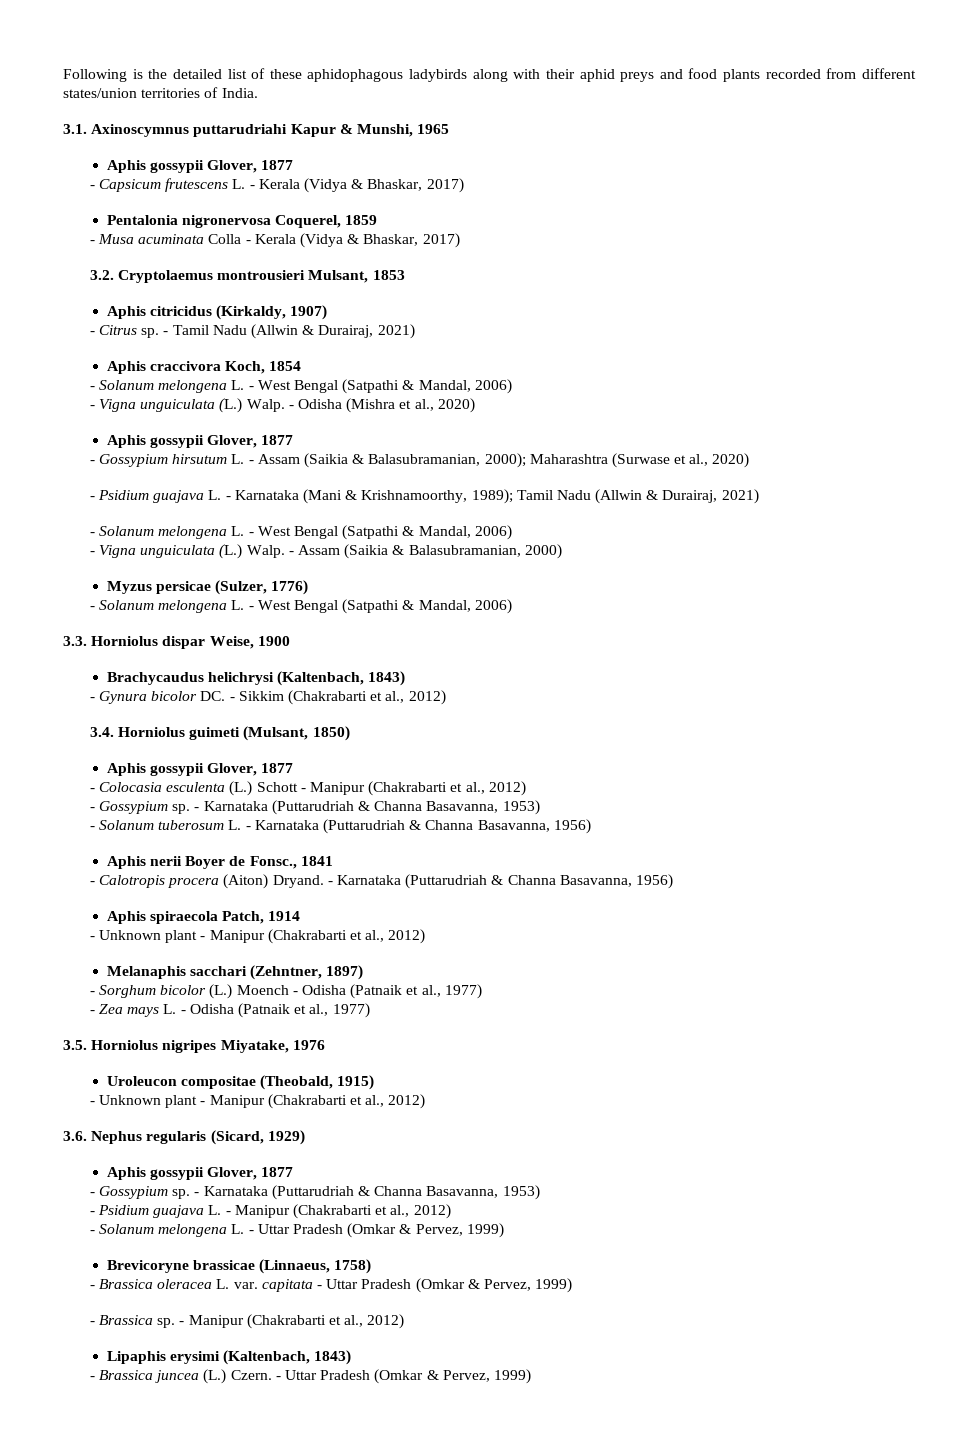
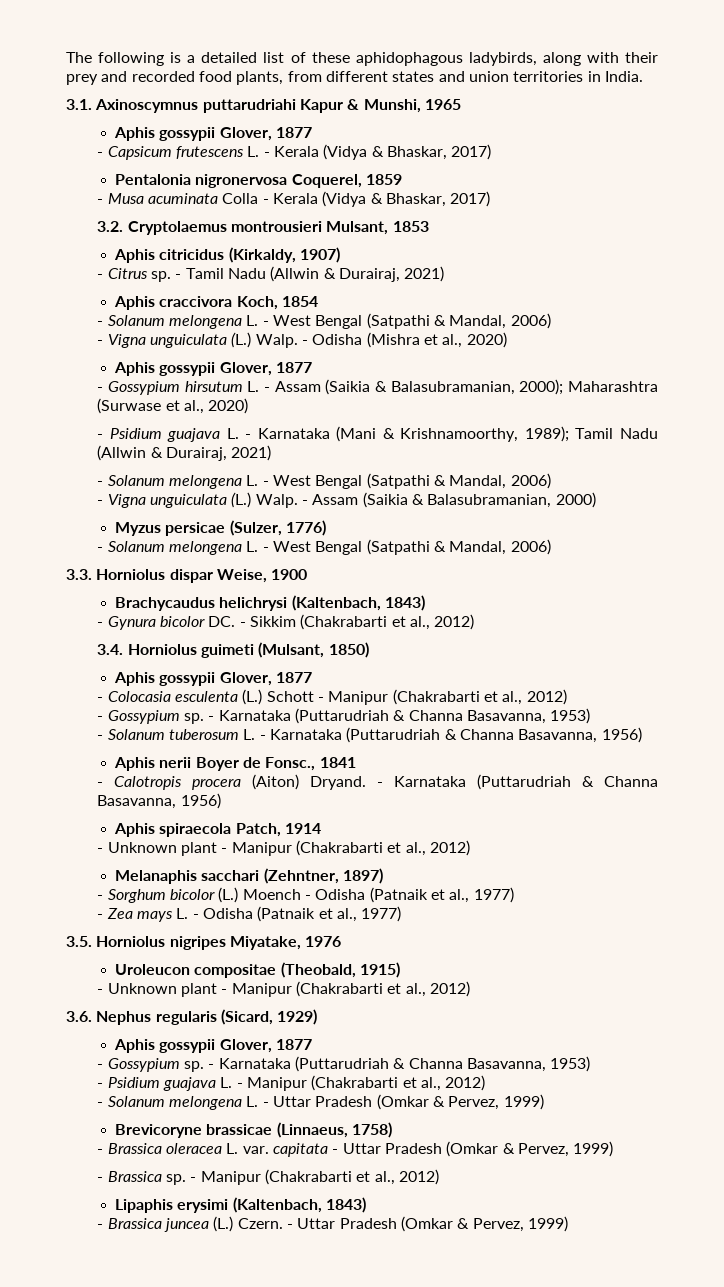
- Following is the detailed list of these aphidophagous ladybirds along with their aphid preys and food plants recorded from different states/union territories of India.
+ The following is a detailed list of these aphidophagous ladybirds, along with their prey and recorded food plants, from different states and union territories in India.

